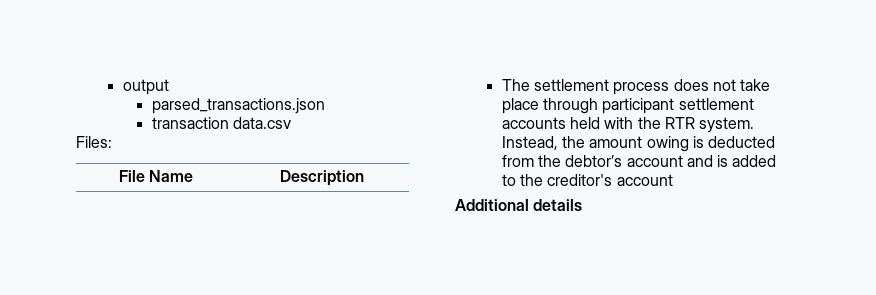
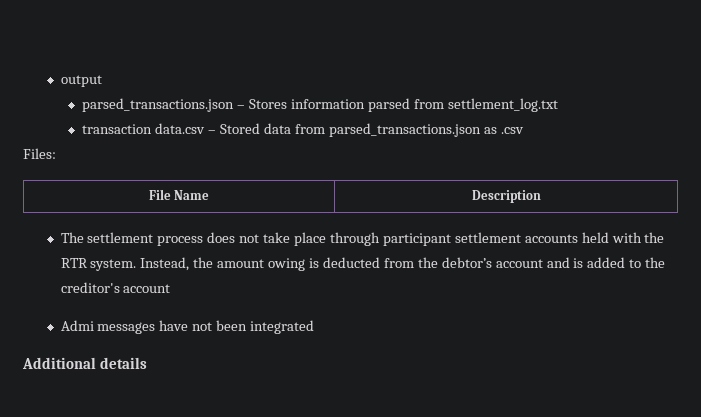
- parsed_transactions.json
- transaction data.csv
+ parsed_transactions.json – Stores information parsed from settlement_log.txt
+ transaction data.csv – Stored data from parsed_transactions.json as .csv
+ Admi messages have not been integrated

